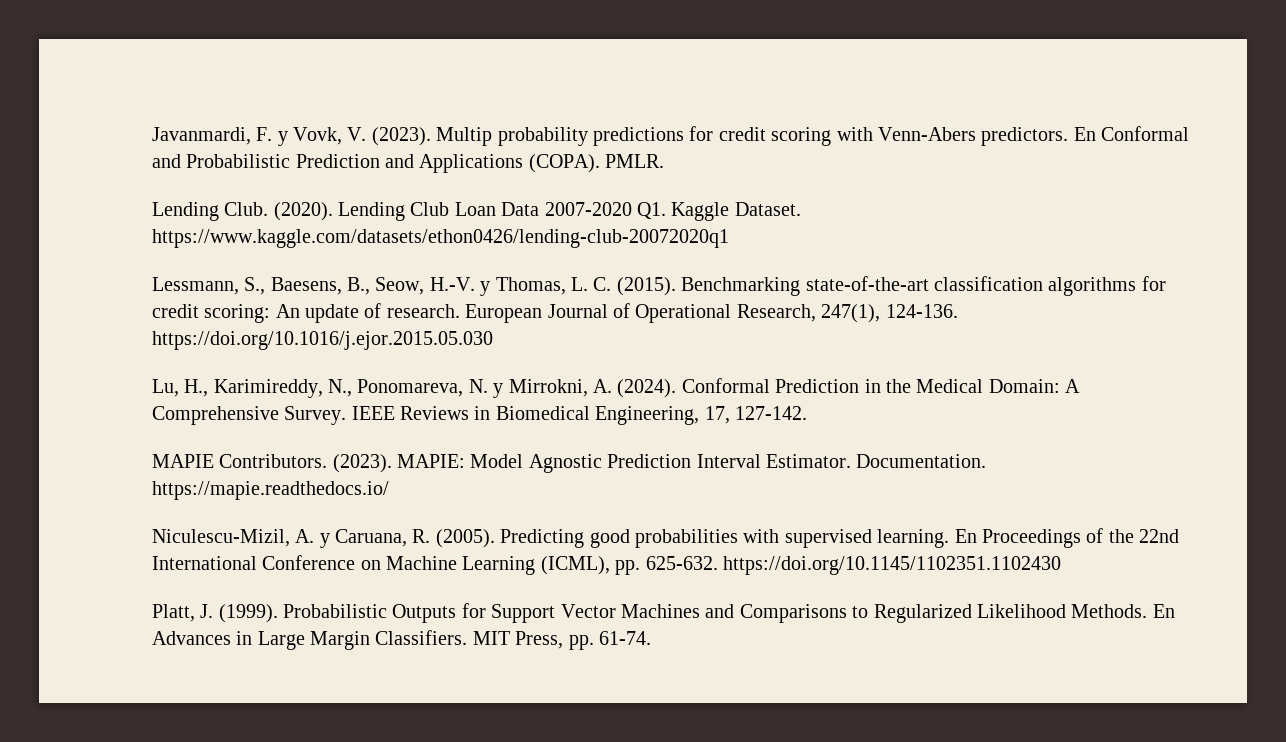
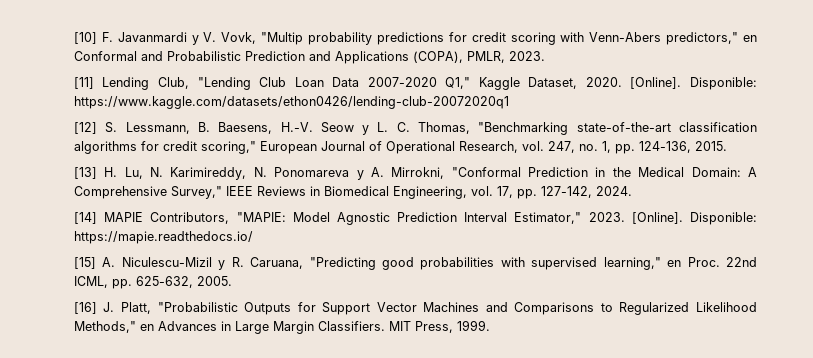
- Javanmardi, F. y Vovk, V. (2023). Multip probability predictions for credit scoring with Venn-Abers predictors. En Conformal and Probabilistic Prediction and Applications (COPA). PMLR.
- Lending Club. (2020). Lending Club Loan Data 2007-2020 Q1. Kaggle Dataset. https://www.kaggle.com/datasets/ethon0426/lending-club-20072020q1
- Lessmann, S., Baesens, B., Seow, H.-V. y Thomas, L. C. (2015). Benchmarking state-of-the-art classification algorithms for credit scoring: An update of research. European Journal of Operational Research, 247(1), 124-136. https://doi.org/10.1016/j.ejor.2015.05.030
- Lu, H., Karimireddy, N., Ponomareva, N. y Mirrokni, A. (2024). Conformal Prediction in the Medical Domain: A Comprehensive Survey. IEEE Reviews in Biomedical Engineering, 17, 127-142.
- MAPIE Contributors. (2023). MAPIE: Model Agnostic Prediction Interval Estimator. Documentation. https://mapie.readthedocs.io/
- Niculescu-Mizil, A. y Caruana, R. (2005). Predicting good probabilities with supervised learning. En Proceedings of the 22nd International Conference on Machine Learning (ICML), pp. 625-632. https://doi.org/10.1145/1102351.1102430
- Platt, J. (1999). Probabilistic Outputs for Support Vector Machines and Comparisons to Regularized Likelihood Methods. En Advances in Large Margin Classifiers.
+ [10] F. Javanmardi y V. Vovk, "Multip probability predictions for credit scoring with Venn-Abers predictors," en Conformal and Probabilistic Prediction and Applications (COPA), PMLR, 2023.
+ [11] Lending Club, "Lending Club Loan Data 2007-2020 Q1," Kaggle Dataset, 2020. [Online]. Disponible: https://www.kaggle.com/datasets/ethon0426/lending-club-20072020q1
+ [12] S. Lessmann, B. Baesens, H.-V. Seow y L. C. Thomas, "Benchmarking state-of-the-art classification algorithms for credit scoring," European Journal of Operational Research, vol. 247, no. 1, pp. 124-136, 2015.
+ [13] H. Lu, N. Karimireddy, N. Ponomareva y A. Mirrokni, "Conformal Prediction in the Medical Domain: A Comprehensive Survey," IEEE Reviews in Biomedical Engineering, vol. 17, pp. 127-142, 2024.
+ [14] MAPIE Contributors, "MAPIE: Model Agnostic Prediction Interval Estimator," 2023. [Online]. Disponible: https://mapie.readthedocs.io/
+ [15] A. Niculescu-Mizil y R. Caruana, "Predicting good probabilities with supervised learning," en Proc. 22nd ICML, pp. 625-632, 2005.
+ [16] J. Platt, "Probabilistic Outputs for Support Vector Machines and Comparisons to Regularized Likelihood Methods," en Advances in Large Margin Classifiers.
- MIT Press, pp. 61-74.
+ MIT Press, 1999.

